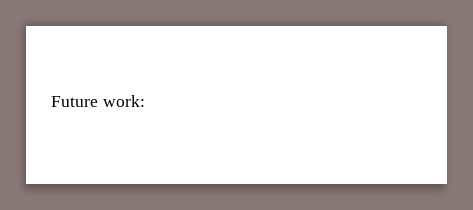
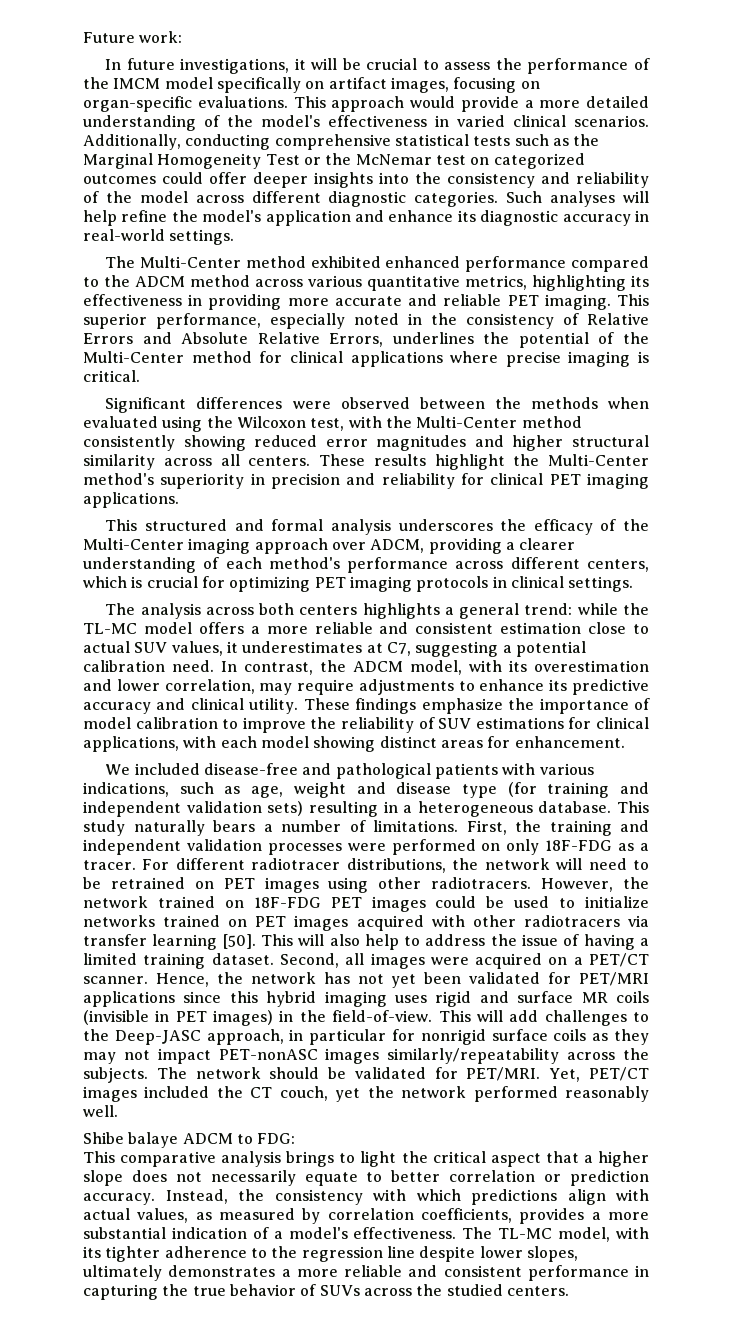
+ In future investigations, it will be crucial to assess the performance of the IMCM model specifically on artifact images, focusing on organ-specific evaluations. This approach would provide a more detailed understanding of the model's effectiveness in varied clinical scenarios. Additionally, conducting comprehensive statistical tests such as the Marginal Homogeneity Test or the McNemar test on categorized outcomes could offer deeper insights into the consistency and reliability of the model across different diagnostic categories. Such analyses will help refine the model's application and enhance its diagnostic accuracy in real-world settings.
+ The Multi-Center method exhibited enhanced performance compared to the ADCM method across various quantitative metrics, highlighting its effectiveness in providing more accurate and reliable PET imaging. This superior performance, especially noted in the consistency of Relative Errors and Absolute Relative Errors, underlines the potential of the Multi-Center method for clinical applications where precise imaging is critical.
+ Significant differences were observed between the methods when evaluated using the Wilcoxon test, with the Multi-Center method consistently showing reduced error magnitudes and higher structural similarity across all centers. These results highlight the Multi-Center method's superiority in precision and reliability for clinical PET imaging applications.
+ This structured and formal analysis underscores the efficacy of the Multi-Center imaging approach over ADCM, providing a clearer understanding of each method's performance across different centers, which is crucial for optimizing PET imaging protocols in clinical settings.
+ The analysis across both centers highlights a general trend: while the TL-MC model offers a more reliable and consistent estimation close to actual SUV values, it underestimates at C7, suggesting a potential calibration need. In contrast, the ADCM model, with its overestimation and lower correlation, may require adjustments to enhance its predictive accuracy and clinical utility. These findings emphasize the importance of model calibration to improve the reliability of SUV estimations for clinical applications, with each model showing distinct areas for enhancement.
+ We included disease-free and pathological patients with various indications, such as age, weight and disease type (for training and independent validation sets) resulting in a heterogeneous database. This study naturally bears a number of limitations. First, the training and independent validation processes were performed on only 18F-FDG as a tracer. For different radiotracer distributions, the network will need to be retrained on PET images using other radiotracers. However, the network trained on 18F-FDG PET images could be used to initialize networks trained on PET images acquired with other radiotracers via transfer learning [50]. This will also help to address the issue of having a limited training dataset. Second, all images were acquired on a PET/CT scanner. Hence, the network has not yet been validated for PET/MRI applications since this hybrid imaging uses rigid and surface MR coils (invisible in PET images) in the field-of-view. This will add challenges to the Deep-JASC approach, in particular for nonrigid surface coils as they may not impact PET-nonASC images similarly/repeatability across the subjects. The network should be validated for PET/MRI. Yet, PET/CT images included the CT couch, yet the network performed reasonably well.
+ Shibe balaye ADCM to FDG:
+ This comparative analysis brings to light the critical aspect that a higher slope does not necessarily equate to better correlation or prediction accuracy. Instead, the consistency with which predictions align with actual values, as measured by correlation coefficients, provides a more substantial indication of a model's effectiveness. The TL-MC model, with its tighter adherence to the regression line despite lower slopes, ultimately demonstrates a more reliable and consistent performance in capturing the true behavior of SUVs across the studied centers.

